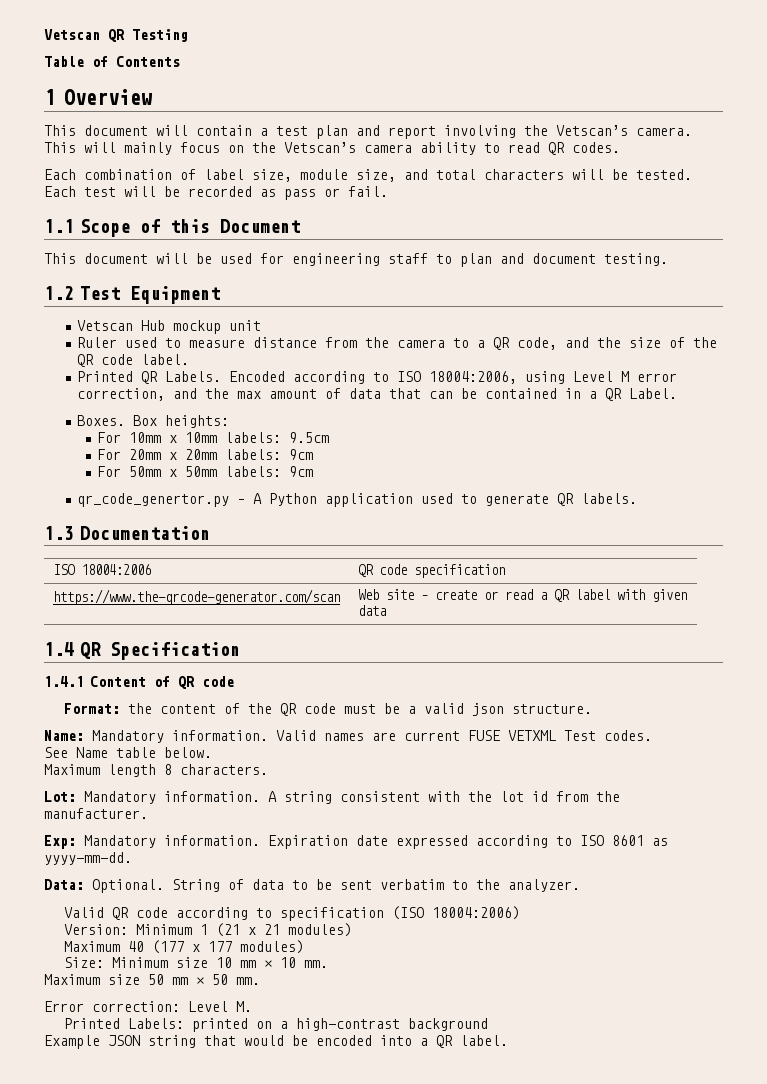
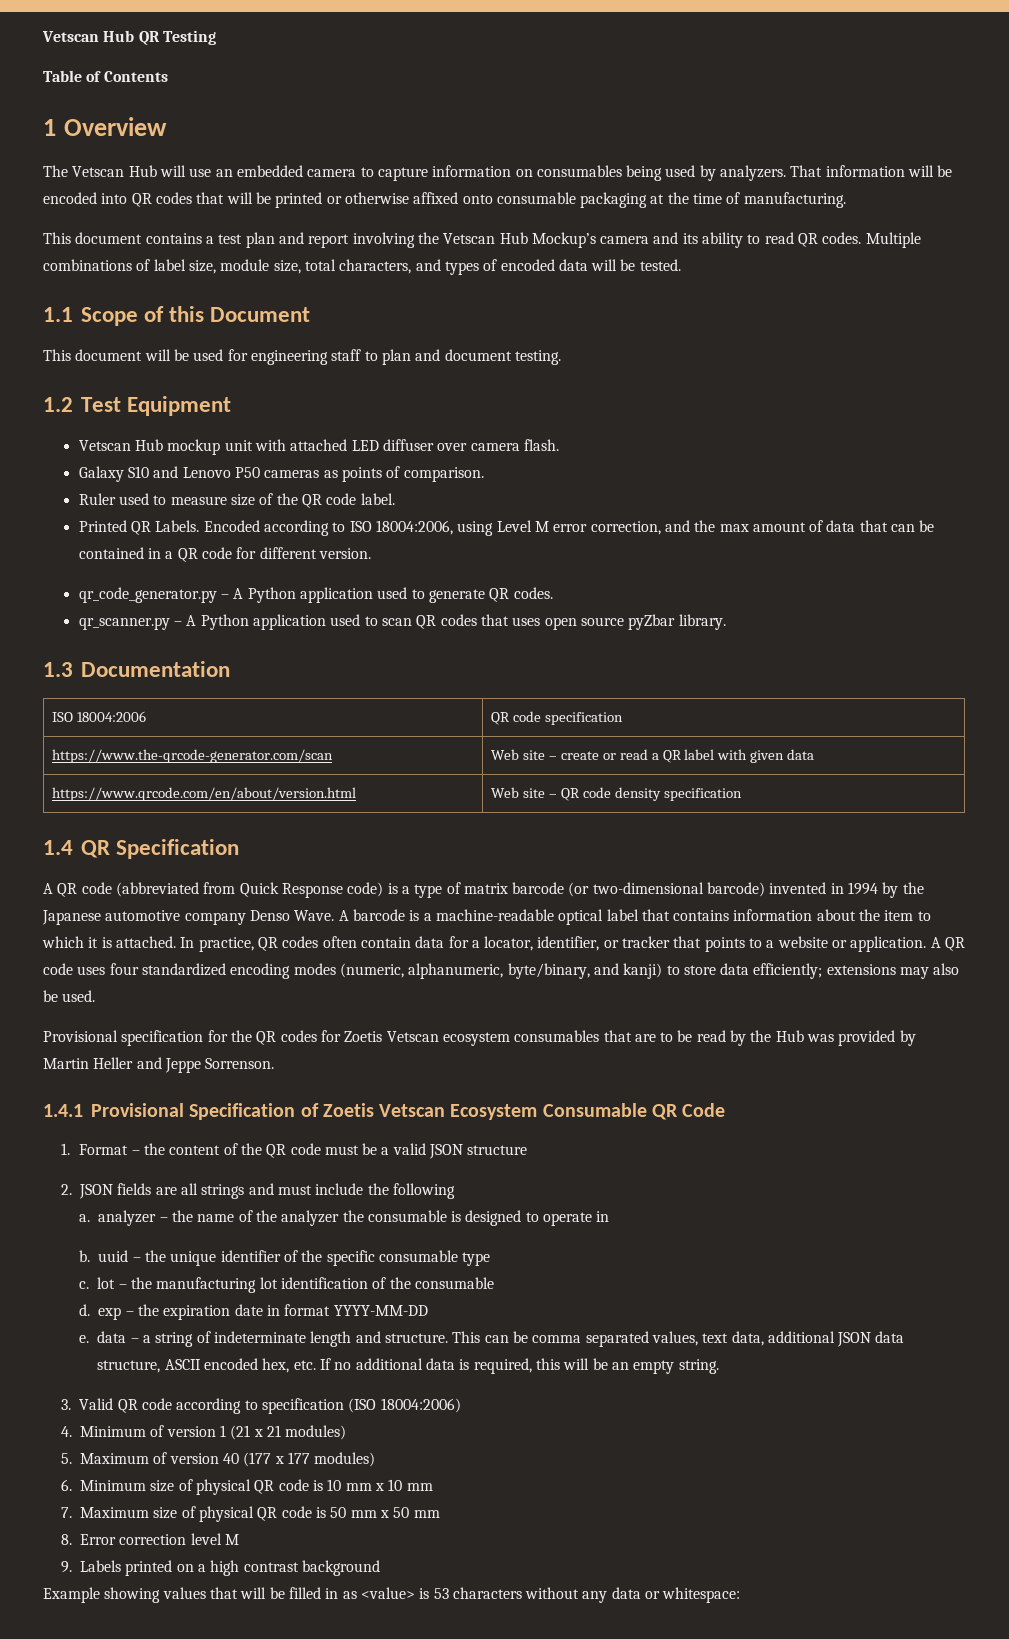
- Vetscan QR Testing
+ Vetscan Hub QR Testing
- This document will contain a test plan and report involving the Vetscan’s camera. This will mainly focus on the Vetscan’s camera ability to read QR codes.
- Each combination of label size, module size, and total characters will be tested. Each test will be recorded as pass or fail.
+ The Vetscan Hub will use an embedded camera to capture information on consumables being used by analyzers. That information will be encoded into QR codes that will be printed or otherwise affixed onto consumable packaging at the time of manufacturing.
+ This document contains a test plan and report involving the Vetscan Hub Mockup’s camera and its ability to read QR codes. Multiple combinations of label size, module size, total characters, and types of encoded data will be tested.
- Vetscan Hub mockup unit
- Ruler used to measure distance from the camera to a QR code, and the size of the QR code label.
+ Vetscan Hub mockup unit with attached LED diffuser over camera flash.
+ Galaxy S10 and Lenovo P50 cameras as points of comparison.
+ Ruler used to measure size of the QR code label.
- Encoded according to ISO 18004:2006, using Level M error correction, and the max amount of data that can be contained in a QR Label.
- Boxes. Box heights:
- For 10mm x 10mm labels: 9.5cm
- For 20mm x 20mm labels: 9cm
- For 50mm x 50mm labels: 9cm
- qr_code_genertor.py – A Python application used to generate QR labels.
+ Encoded according to ISO 18004:2006, using Level M error correction, and the max amount of data that can be contained in a QR code for different version.
+ qr_code_generator.py – A Python application used to generate QR codes.
+ qr_scanner.py – A Python application used to scan QR codes that uses open source pyZbar library.
+ https://www.qrcode.com/en/about/version.html | Web site – QR code density specification
- 1.4.1 Content of QR code
- Format: the content of the QR code must be a valid json structure.
- Name: Mandatory information. Valid names are current FUSE VETXML Test codes.
- See Name table below.
- Maximum length 8 characters.
- Lot: Mandatory information. A string consistent with the lot id from the manufacturer.
- Exp: Mandatory information. Expiration date expressed according to ISO 8601 as yyyy-mm-dd.
- Data: Optional. String of data to be sent verbatim to the analyzer.
- Valid QR code according to specification (ISO 18004:2006)
+ A QR code (abbreviated from Quick Response code) is a type of matrix barcode (or two-dimensional barcode) invented in 1994 by the Japanese automotive company Denso Wave. A barcode is a machine-readable optical label that contains information about the item to which it is attached. In practice, QR codes often contain data for a locator, identifier, or tracker that points to a website or application. A QR code uses four standardized encoding modes (numeric, alphanumeric, byte/binary, and kanji) to store data efficiently; extensions may also be used.
+ Provisional specification for the QR codes for Zoetis Vetscan ecosystem consumables that are to be read by the Hub was provided by Martin Heller and Jeppe Sorrenson.
+ 1.4.1 Provisional Specification of Zoetis Vetscan Ecosystem Consumable QR Code
+ 1. Format – the content of the QR code must be a valid JSON structure
+ 2. JSON fields are all strings and must include the following
+ a. analyzer – the name of the analyzer the consumable is designed to operate in
+ b. uuid – the unique identifier of the specific consumable type
+ c. lot – the manufacturing lot identification of the consumable
+ d. exp – the expiration date in format YYYY-MM-DD
+ e. data – a string of indeterminate length and structure. This can be comma separated values, text data, additional JSON data structure, ASCII encoded hex, etc. If no additional data is required, this will be an empty string.
+ 3. Valid QR code according to specification (ISO 18004:2006)
- Version: Minimum 1 (21 x 21 modules)
+ 4. Minimum of version 1 (21 x 21 modules)
- Maximum 40 (177 x 177 modules)
+ 5. Maximum of version 40 (177 x 177 modules)
- Size: Minimum size 10 mm × 10 mm.
- Maximum size 50 mm × 50 mm.
- Error correction: Level M.
- Printed Labels: printed on a high-contrast background
+ 6. Minimum size of physical QR code is 10 mm x 10 mm
+ 7. Maximum size of physical QR code is 50 mm x 50 mm
+ 8. Error correction level M
+ 9. Labels printed on a high contrast background
- Example JSON string that would be encoded into a QR label.
+ Example showing values that will be filled in as <value> is 53 characters without any data or whitespace:

